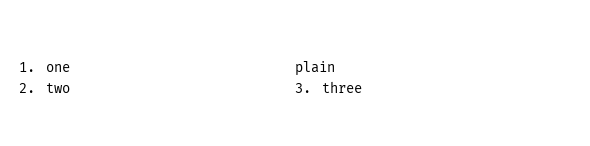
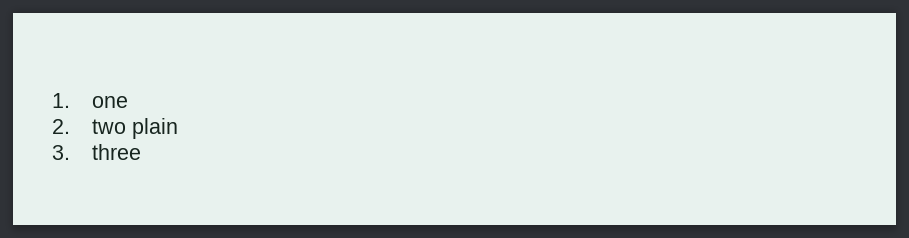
- 2. two
- plain
+ 2. two plain

